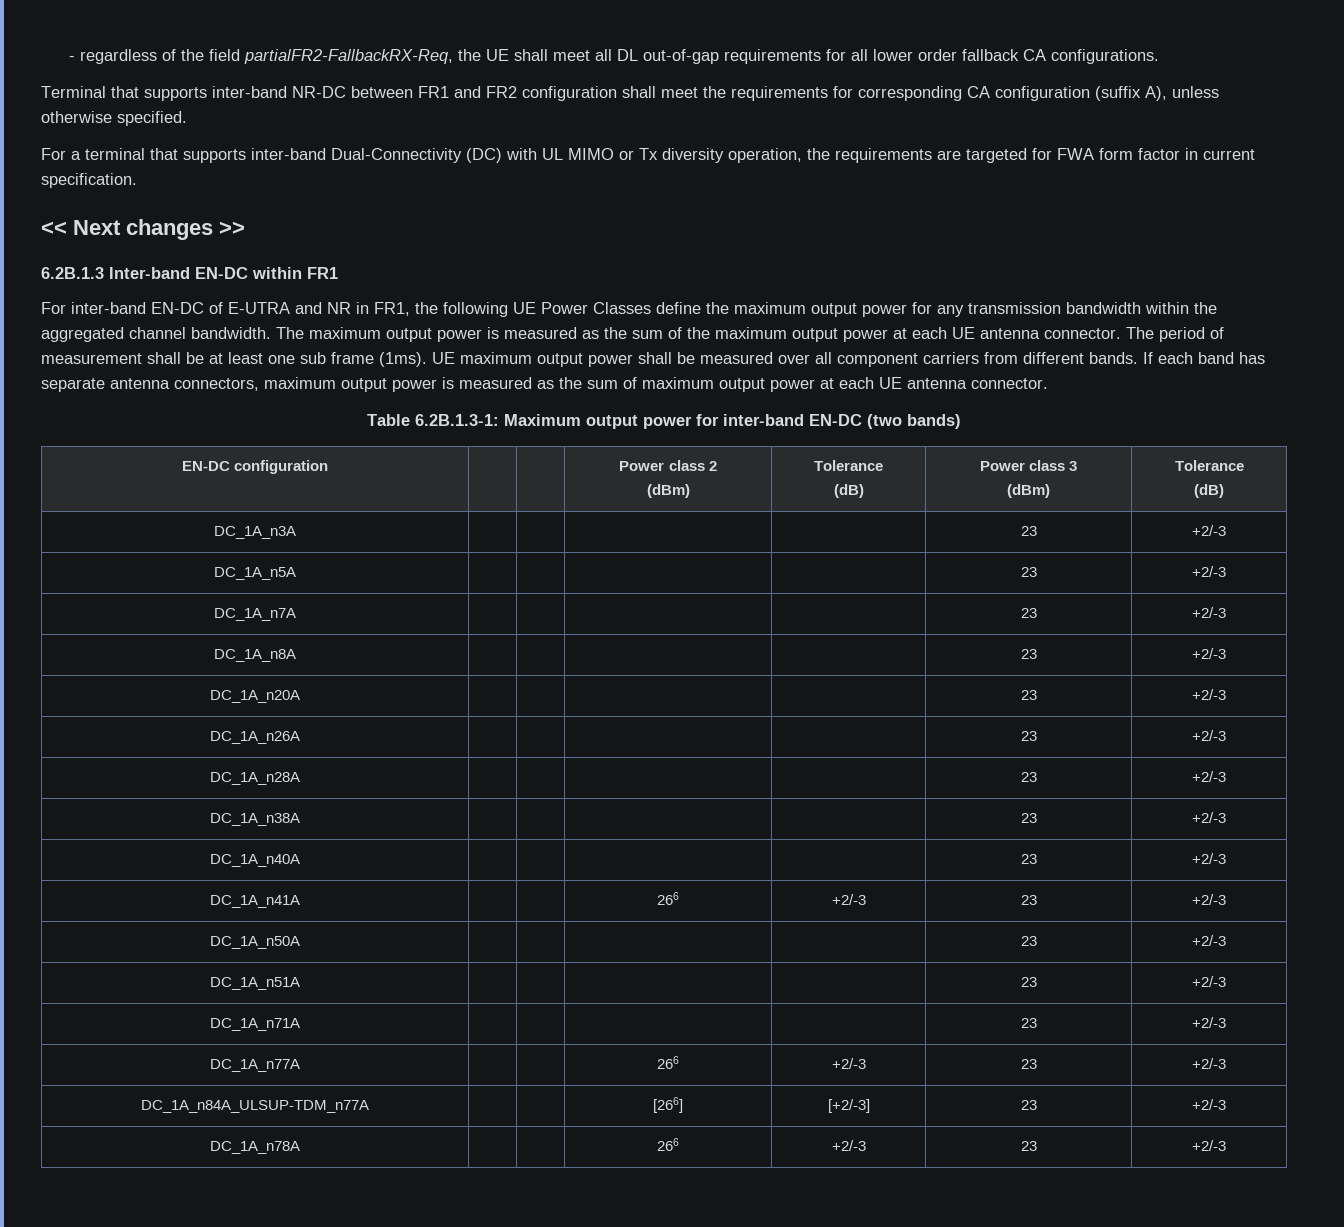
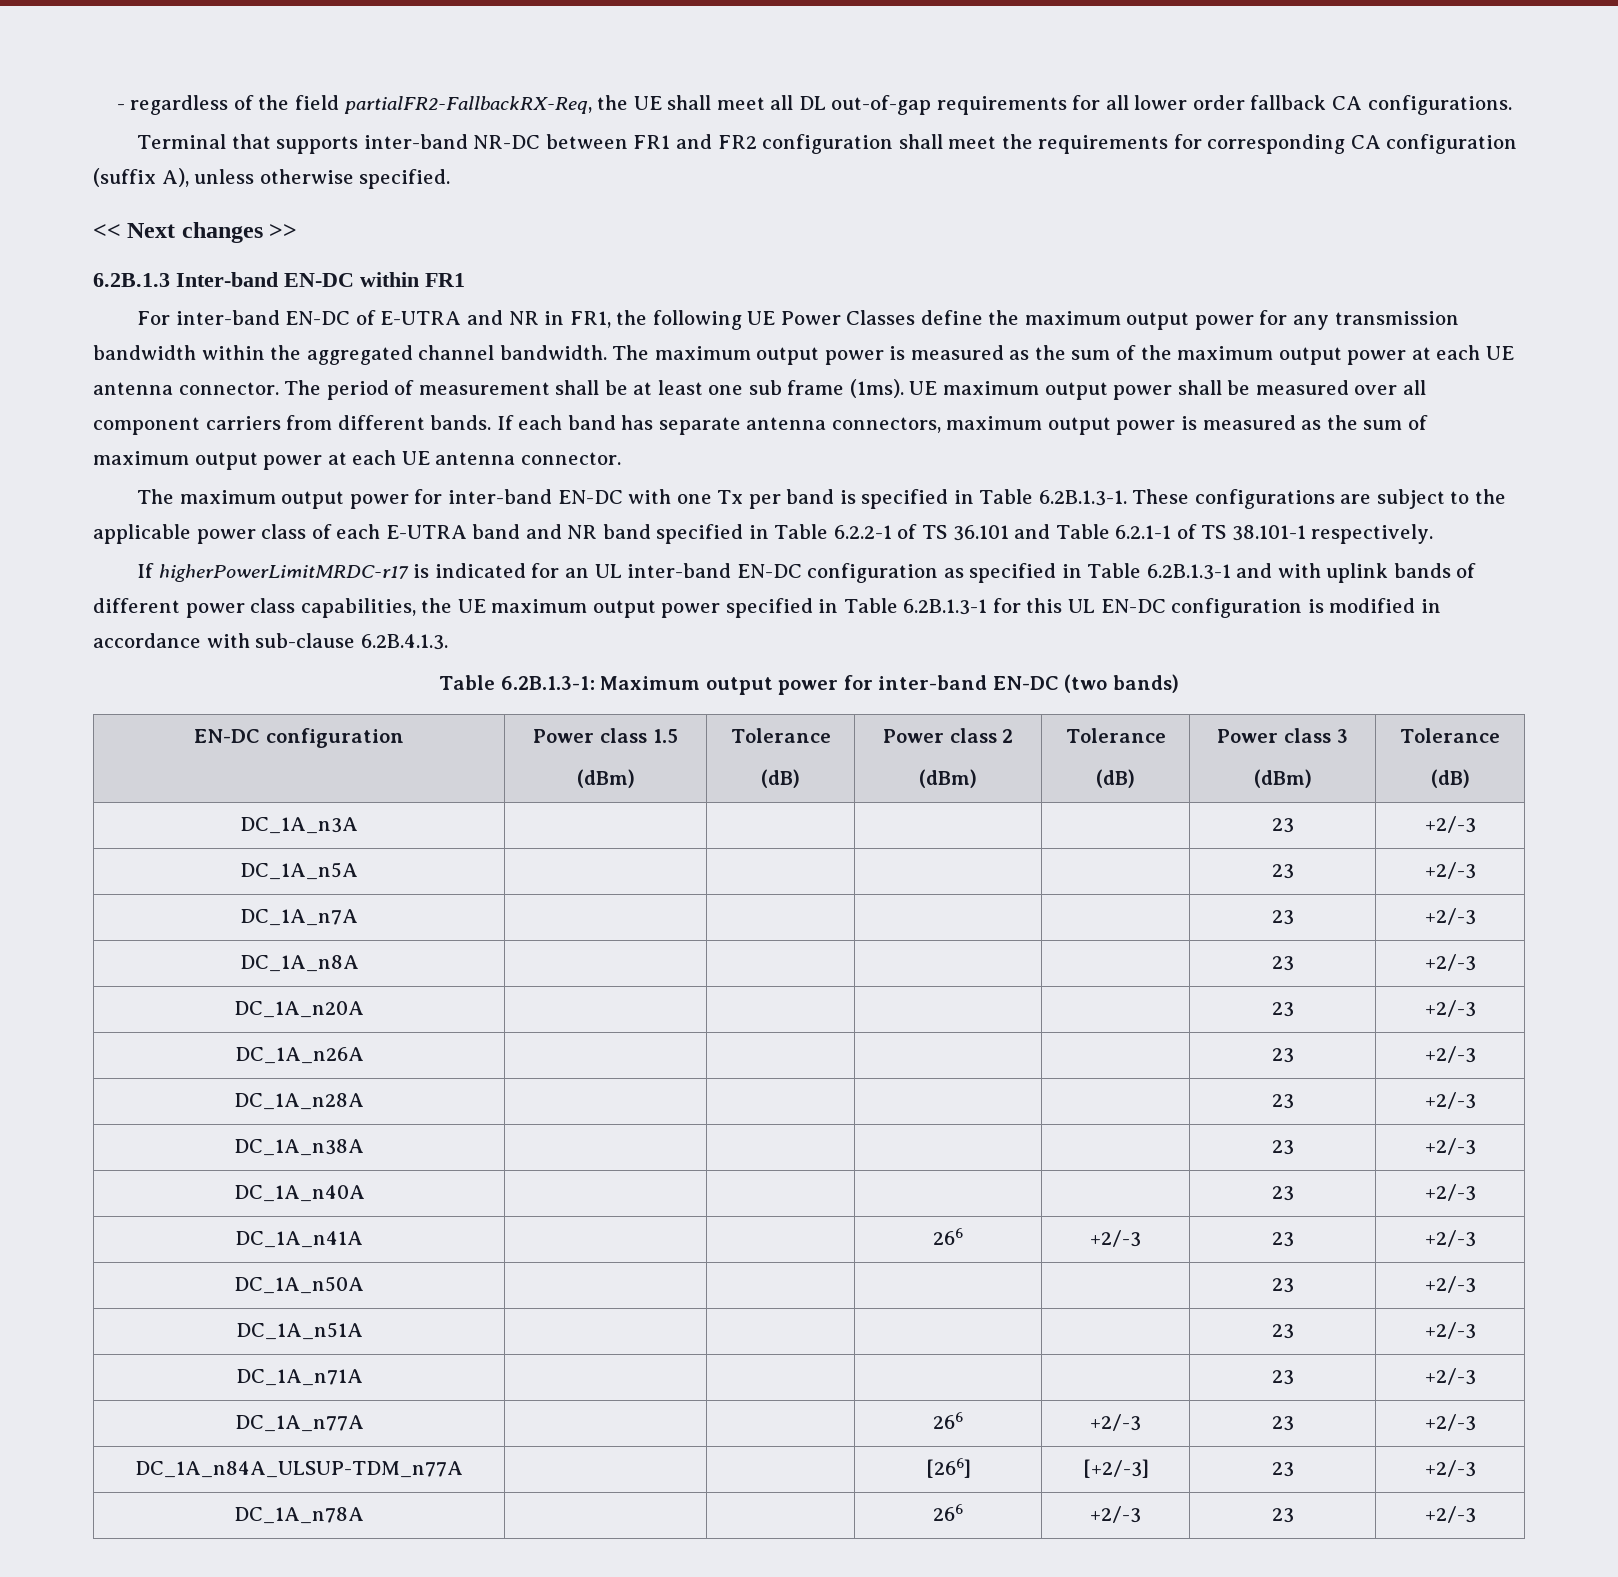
- For a terminal that supports inter-band Dual-Connectivity (DC) with UL MIMO or Tx diversity operation, the requirements are targeted for FWA form factor in current specification.
+ The maximum output power for inter-band EN-DC with one Tx per band is specified in Table 6.2B.1.3-1. These configurations are subject to the applicable power class of each E-UTRA band and NR band specified in Table 6.2.2-1 of TS 36.101 and Table 6.2.1-1 of TS 38.101-1 respectively.
+ If higherPowerLimitMRDC-r17 is indicated for an UL inter-band EN-DC configuration as specified in Table 6.2B.1.3-1 and with uplink bands of different power class capabilities, the UE maximum output power specified in Table 6.2B.1.3-1 for this UL EN-DC configuration is modified in accordance with sub-clause 6.2B.4.1.3.
- EN-DC configuration | | | Power class 2
+ EN-DC configuration | Power class 1.5
+ (dBm) | Tolerance
+ (dB) | Power class 2

